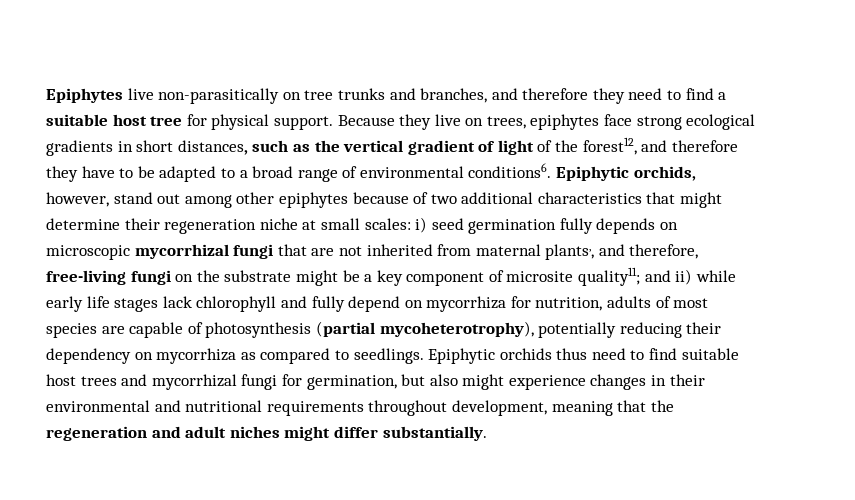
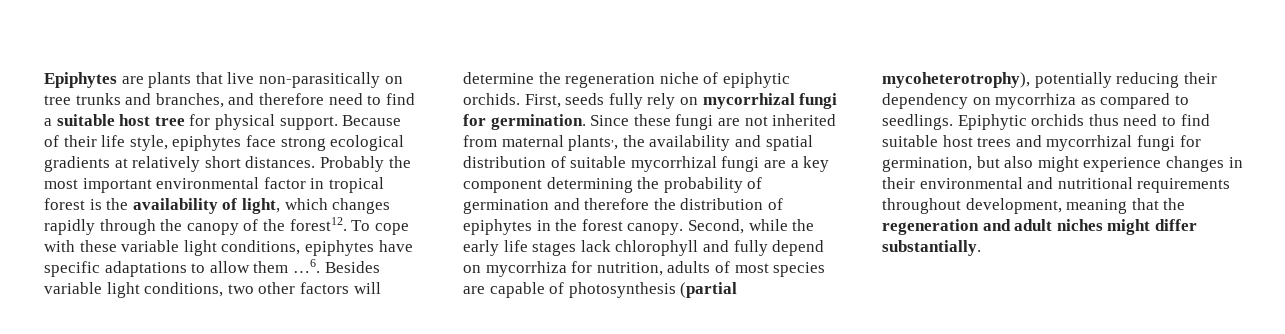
- Epiphytes live non-parasitically on tree trunks and branches, and therefore they need to find a suitable host tree for physical support.
+ Epiphytes are plants that live non-parasitically on tree trunks and branches, and therefore need to find a suitable host tree for physical support.
- Because they live on trees, epiphytes face strong ecological gradients in short distances, such as the vertical gradient of light of the forest12, and therefore they have to be adapted to a broad range of environmental conditions6. Epiphytic orchids, however, stand out among other epiphytes because of two additional characteristics that might determine their regeneration niche at small scales: i) seed germination fully depends on microscopic mycorrhizal fungi that are not inherited from maternal plants,, and therefore, free-living fungi on the substrate might be a key component of microsite quality11; and ii) while early life stages lack chlorophyll and fully depend on mycorrhiza for nutrition, adults of most species are capable of photosynthesis (partial mycoheterotrophy), potentially reducing their dependency on mycorrhiza as compared to seedlings.
+ Because of their life style, epiphytes face strong ecological gradients at relatively short distances. Probably the most important environmental factor in tropical forest is the availability of light, which changes rapidly through the canopy of the forest12. To cope with these variable light conditions, epiphytes have specific adaptations to allow them …6. Besides variable light conditions, two other factors will determine the regeneration niche of epiphytic orchids. First, seeds fully rely on mycorrhizal fungi for germination. Since these fungi are not inherited from maternal plants,, the availability and spatial distribution of suitable mycorrhizal fungi are a key component determining the probability of germination and therefore the distribution of epiphytes in the forest canopy. Second, while the early life stages lack chlorophyll and fully depend on mycorrhiza for nutrition, adults of most species are capable of photosynthesis (partial mycoheterotrophy), potentially reducing their dependency on mycorrhiza as compared to seedlings.

